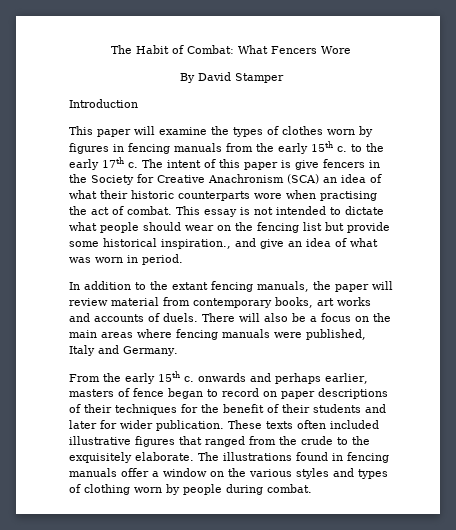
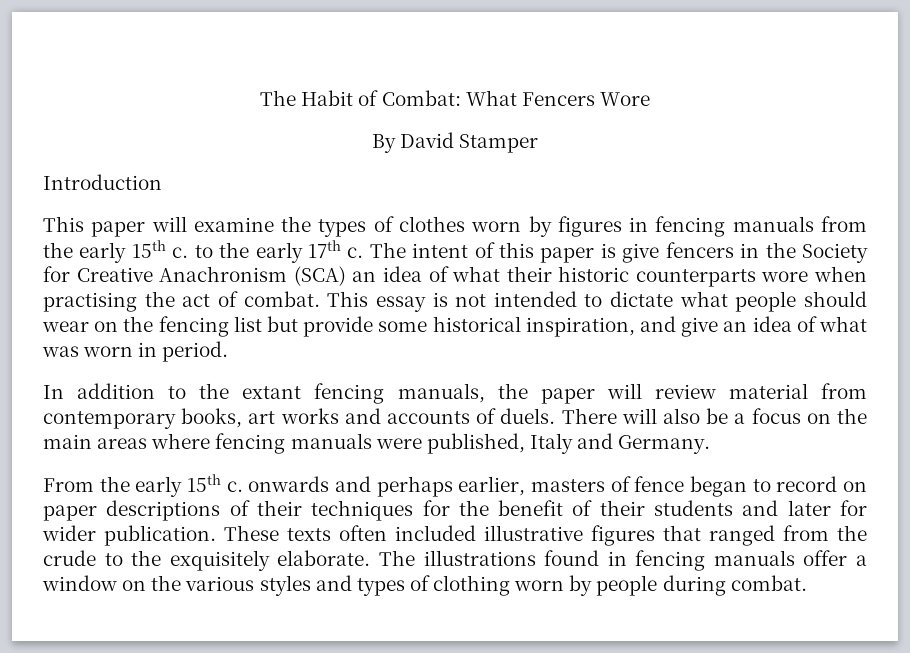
- This essay is not intended to dictate what people should wear on the fencing list but provide some historical inspiration., and give an idea of what was worn in period.
+ This essay is not intended to dictate what people should wear on the fencing list but provide some historical inspiration, and give an idea of what was worn in period.

